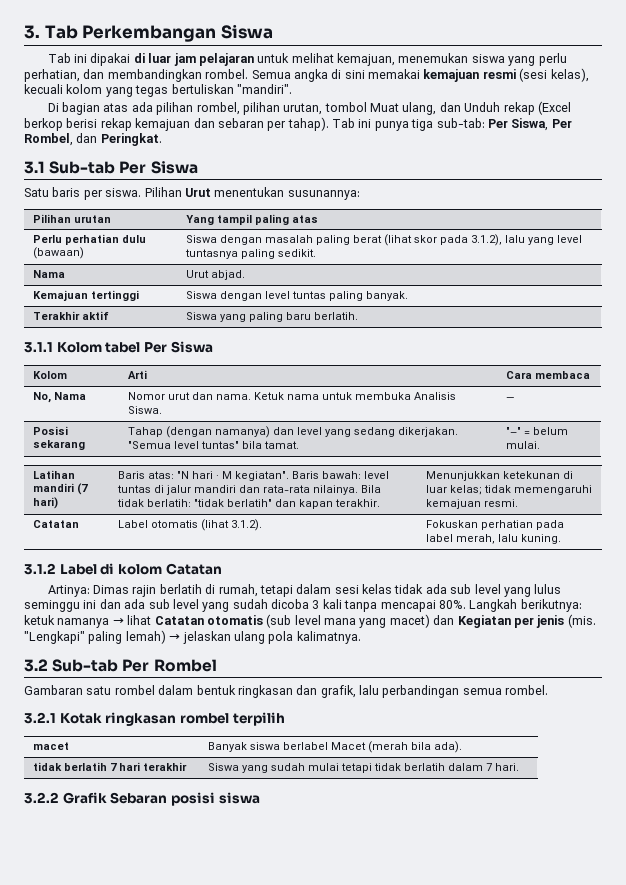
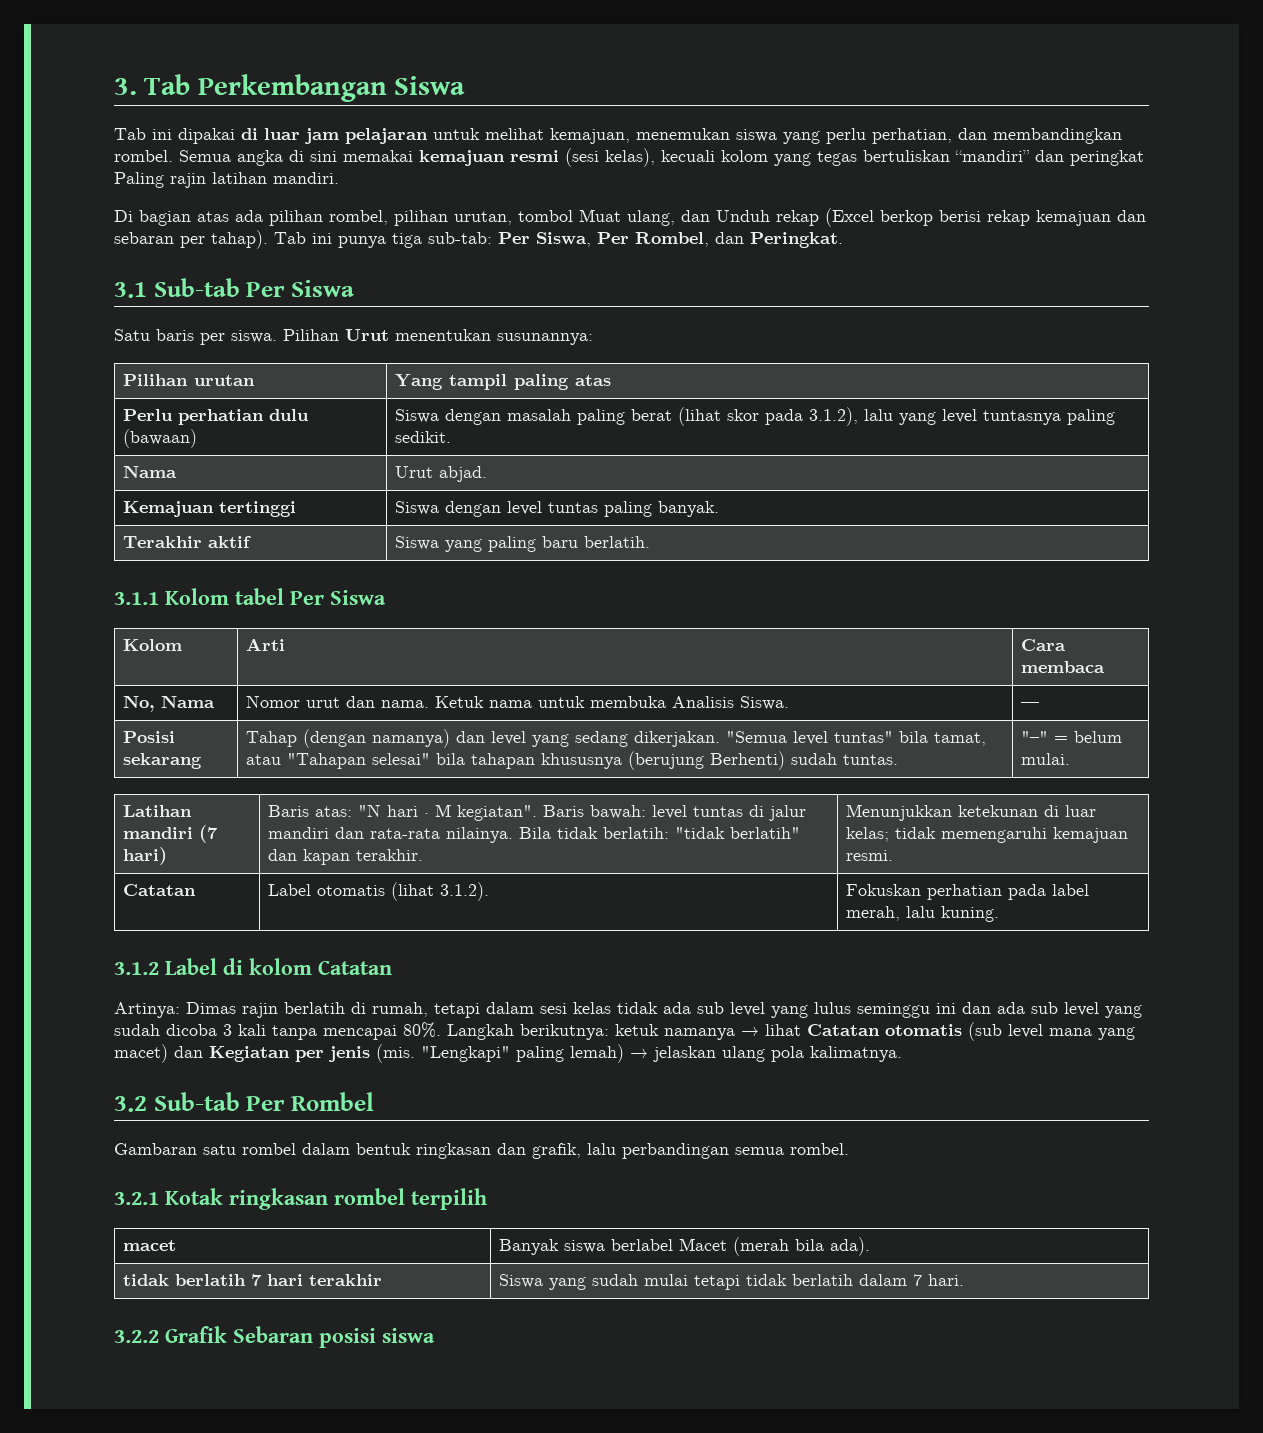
- Semua angka di sini memakai kemajuan resmi (sesi kelas), kecuali kolom yang tegas bertuliskan "mandiri".
+ Semua angka di sini memakai kemajuan resmi (sesi kelas), kecuali kolom yang tegas bertuliskan “mandiri” dan peringkat Paling rajin latihan mandiri.
- Posisi sekarang | Tahap (dengan namanya) dan level yang sedang dikerjakan. "Semua level tuntas" bila tamat. | "–" = belum mulai.
+ Posisi sekarang | Tahap (dengan namanya) dan level yang sedang dikerjakan. "Semua level tuntas" bila tamat, atau "Tahapan selesai" bila tahapan khususnya (berujung Berhenti) sudah tuntas. | "–" = belum mulai.

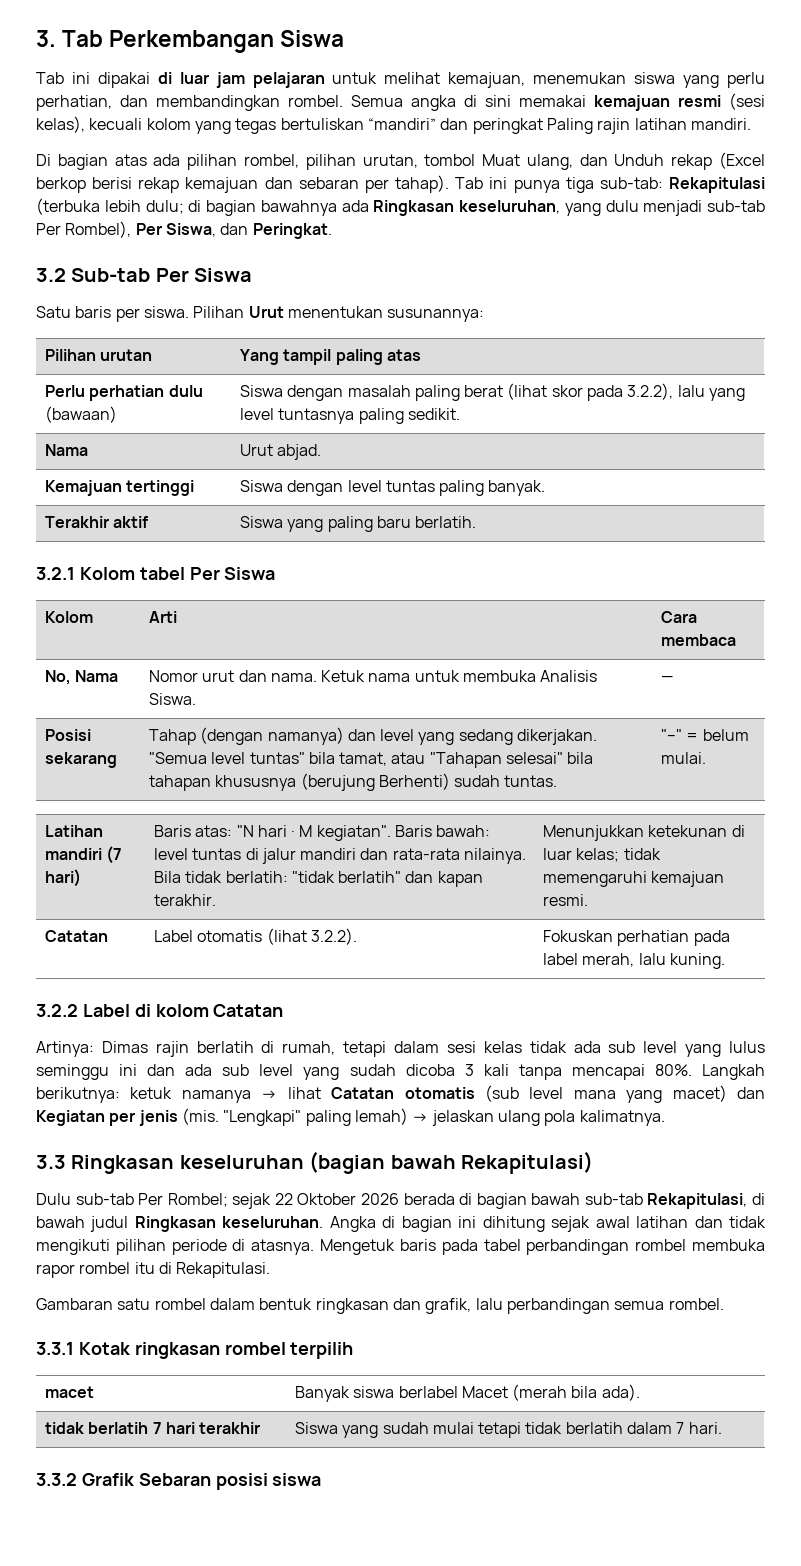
- Tab ini punya tiga sub-tab: Per Siswa, Per Rombel, dan Peringkat.
+ Tab ini punya tiga sub-tab: Rekapitulasi (terbuka lebih dulu; di bagian bawahnya ada Ringkasan keseluruhan, yang dulu menjadi sub-tab Per Rombel), Per Siswa, dan Peringkat.
- 3.1 Sub-tab Per Siswa
+ 3.2 Sub-tab Per Siswa
- Perlu perhatian dulu (bawaan) | Siswa dengan masalah paling berat (lihat skor pada 3.1.2), lalu yang level tuntasnya paling sedikit.
+ Perlu perhatian dulu (bawaan) | Siswa dengan masalah paling berat (lihat skor pada 3.2.2), lalu yang level tuntasnya paling sedikit.
- 3.1.1 Kolom tabel Per Siswa
+ 3.2.1 Kolom tabel Per Siswa
- Catatan | Label otomatis (lihat 3.1.2). | Fokuskan perhatian pada label merah, lalu kuning.
+ Catatan | Label otomatis (lihat 3.2.2). | Fokuskan perhatian pada label merah, lalu kuning.
- 3.1.2 Label di kolom Catatan
+ 3.2.2 Label di kolom Catatan
- 3.2 Sub-tab Per Rombel
+ 3.3 Ringkasan keseluruhan (bagian bawah Rekapitulasi)
+ Dulu sub-tab Per Rombel; sejak 22 Oktober 2026 berada di bagian bawah sub-tab Rekapitulasi, di bawah judul Ringkasan keseluruhan. Angka di bagian ini dihitung sejak awal latihan dan tidak mengikuti pilihan periode di atasnya. Mengetuk baris pada tabel perbandingan rombel membuka rapor rombel itu di Rekapitulasi.
- 3.2.1 Kotak ringkasan rombel terpilih
+ 3.3.1 Kotak ringkasan rombel terpilih
- 3.2.2 Grafik Sebaran posisi siswa
+ 3.3.2 Grafik Sebaran posisi siswa

